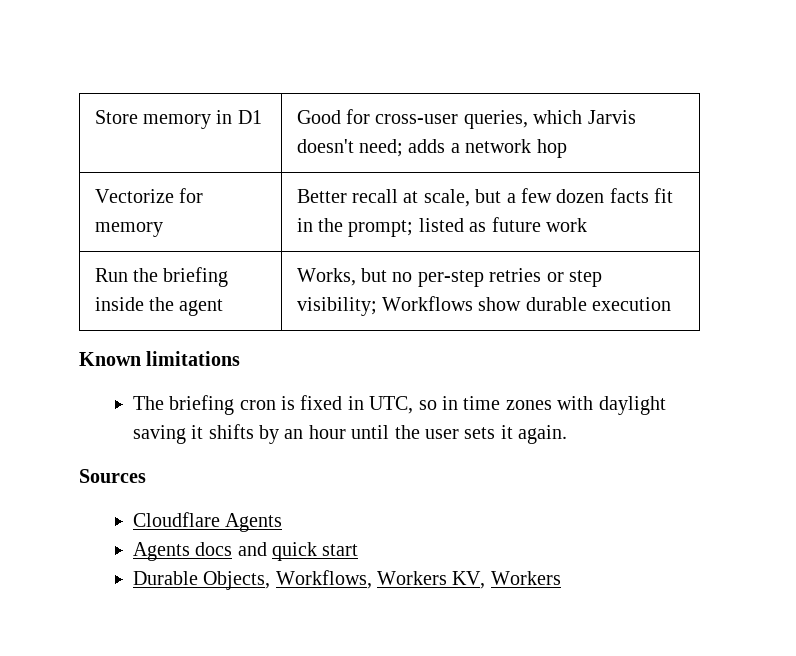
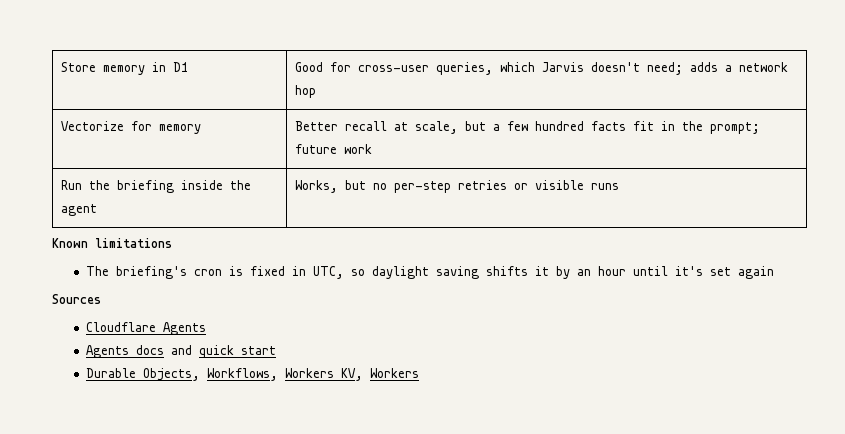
- Vectorize for memory | Better recall at scale, but a few dozen facts fit in the prompt; listed as future work
+ Vectorize for memory | Better recall at scale, but a few hundred facts fit in the prompt; future work
- Run the briefing inside the agent | Works, but no per-step retries or step visibility; Workflows show durable execution
+ Run the briefing inside the agent | Works, but no per-step retries or visible runs
- The briefing cron is fixed in UTC, so in time zones with daylight saving it shifts by an hour until the user sets it again.
+ The briefing's cron is fixed in UTC, so daylight saving shifts it by an hour until it's set again

